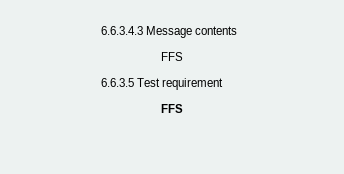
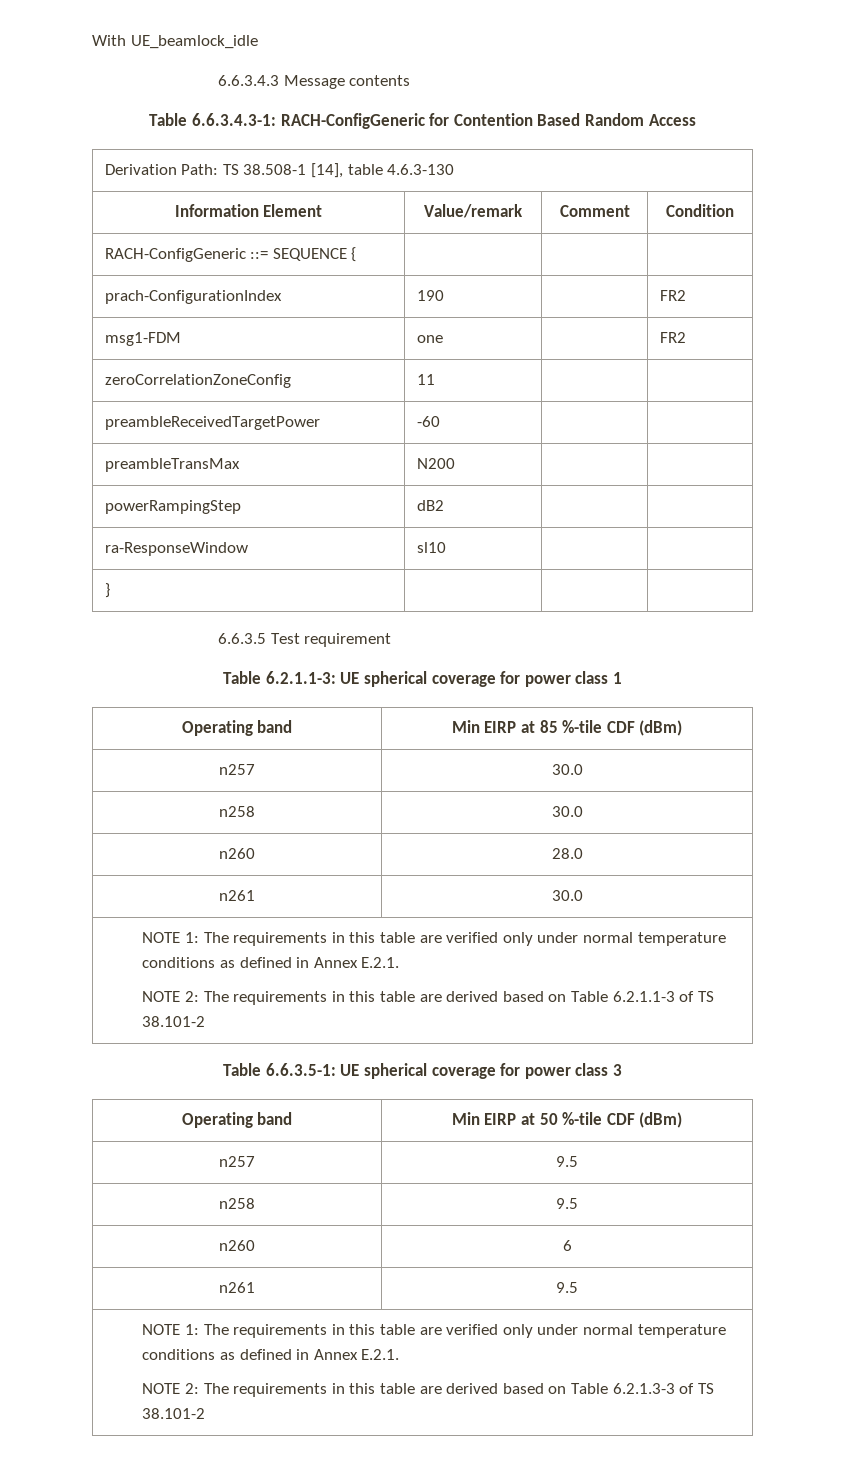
+ With UE_beamlock_idle
  6.6.3.4.3 Message contents
- FFS
+ Table 6.6.3.4.3-1: RACH-ConfigGeneric for Contention Based Random Access
+ Derivation Path: TS 38.508-1 [14], table 4.6.3-130
+ Information Element | Value/remark | Comment | Condition
+ RACH-ConfigGeneric ::= SEQUENCE { | | |
+ prach-ConfigurationIndex | 190 | | FR2
+ msg1-FDM | one | | FR2
+ zeroCorrelationZoneConfig | 11 | |
+ preambleReceivedTargetPower | -60 | |
+ preambleTransMax | N200 | |
+ powerRampingStep | dB2 | |
+ ra-ResponseWindow | sl10 | |
+ } | | |
  6.6.3.5 Test requirement
- FFS
+ Table 6.2.1.1-3: UE spherical coverage for power class 1
+ Operating band | Min EIRP at 85 %-tile CDF (dBm)
+ n257 | 30.0
+ n258 | 30.0
+ n260 | 28.0
+ n261 | 30.0
+ NOTE 1: The requirements in this table are verified only under normal temperature conditions as defined in Annex E.2.1.
+ NOTE 2: The requirements in this table are derived based on Table 6.2.1.1-3 of TS 38.101-2
+ Table 6.6.3.5-1: UE spherical coverage for power class 3
+ Operating band | Min EIRP at 50 %-tile CDF (dBm)
+ n257 | 9.5
+ n258 | 9.5
+ n260 | 6
+ n261 | 9.5
+ NOTE 1: The requirements in this table are verified only under normal temperature conditions as defined in Annex E.2.1.
+ NOTE 2: The requirements in this table are derived based on Table 6.2.1.3-3 of TS 38.101-2

